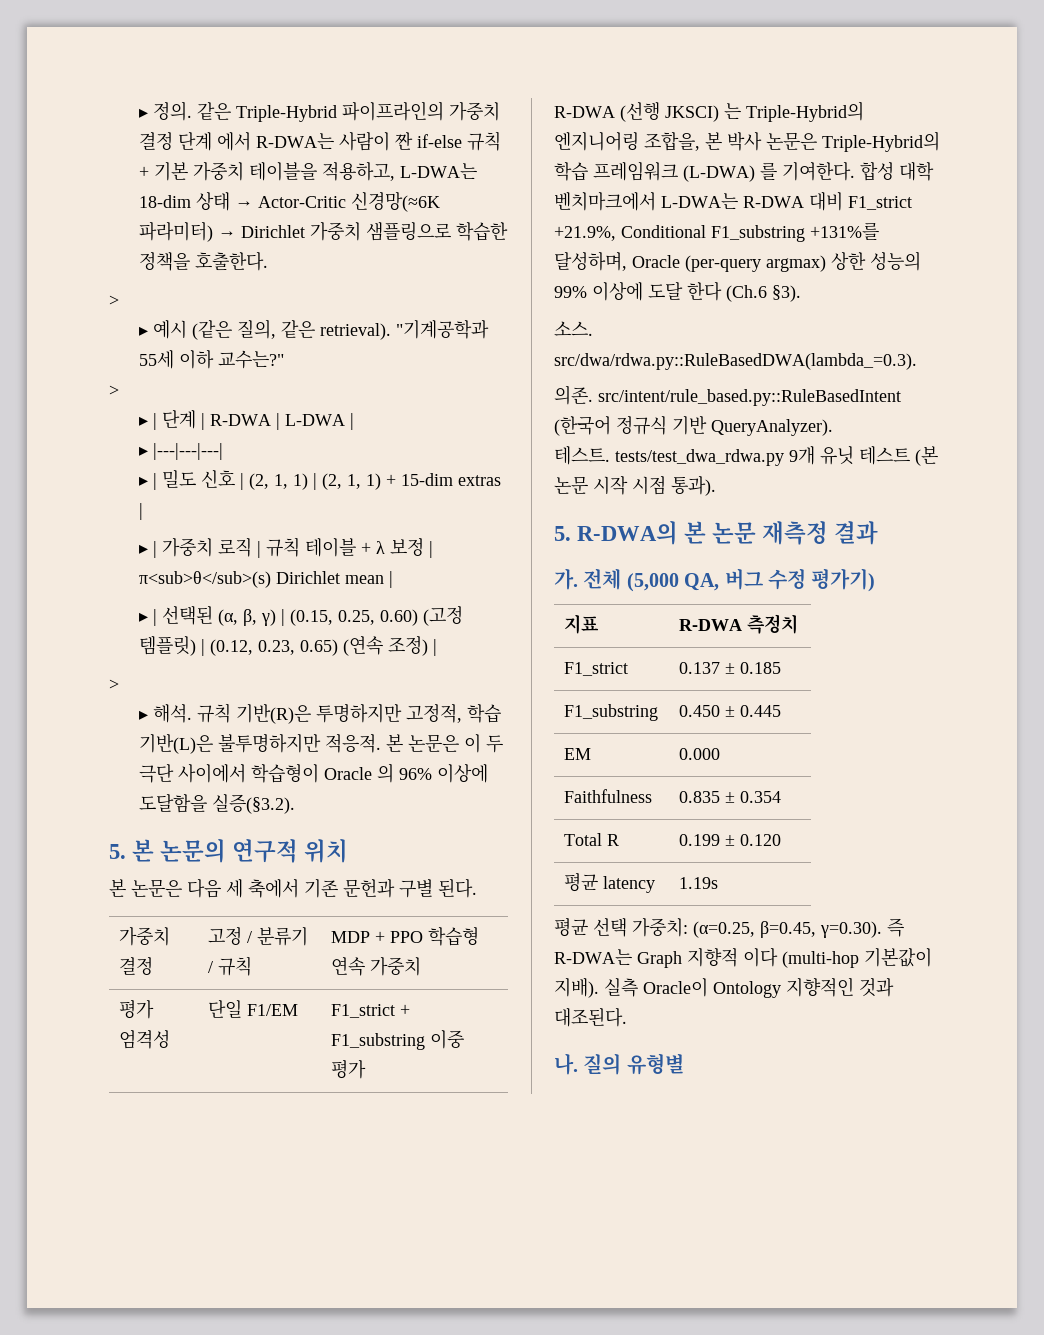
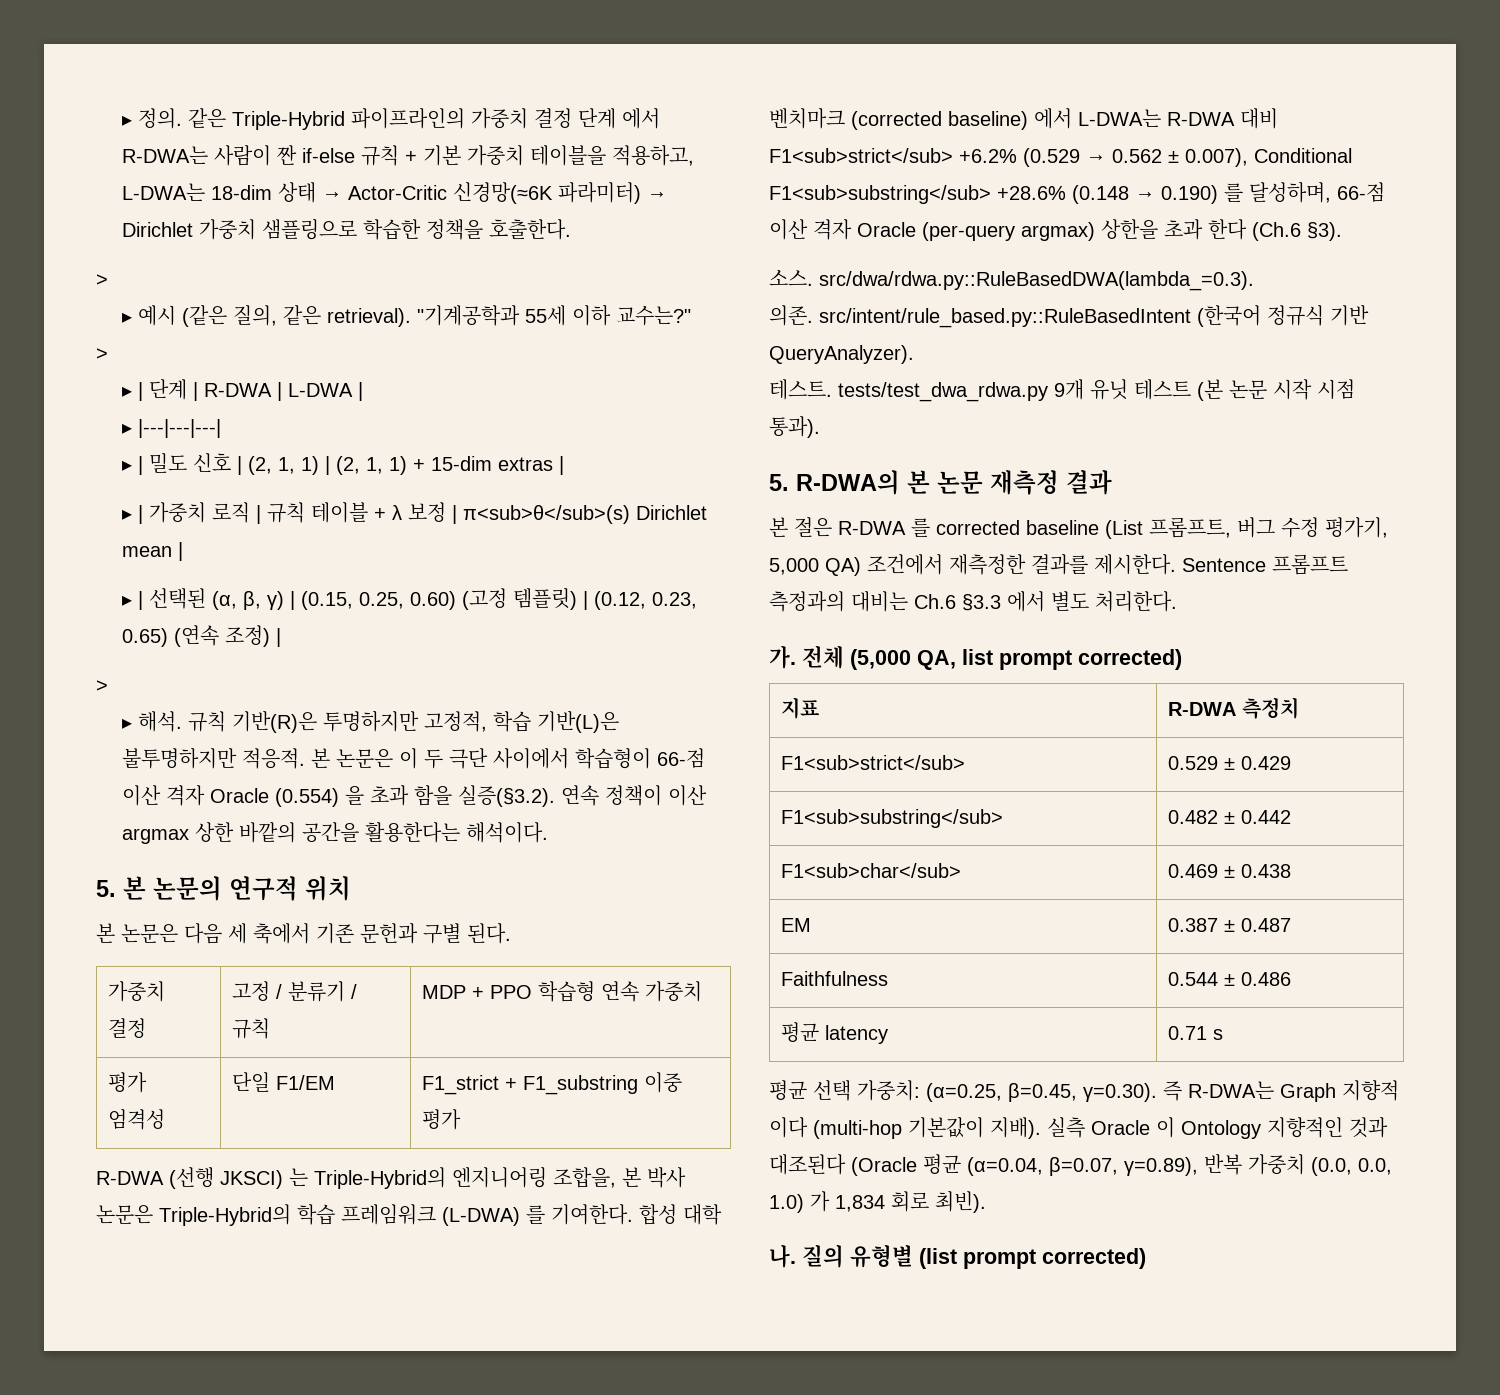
- 본 논문은 이 두 극단 사이에서 학습형이 Oracle 의 96% 이상에 도달함을 실증(§3.2).
+ 본 논문은 이 두 극단 사이에서 학습형이 66-점 이산 격자 Oracle (0.554) 을 초과 함을 실증(§3.2). 연속 정책이 이산 argmax 상한 바깥의 공간을 활용한다는 해석이다.
- 합성 대학 벤치마크에서 L-DWA는 R-DWA 대비 F1_strict +21.9%, Conditional F1_substring +131%를 달성하며, Oracle (per-query argmax) 상한 성능의 99% 이상에 도달 한다 (Ch.6 §3).
+ 합성 대학 벤치마크 (corrected baseline) 에서 L-DWA는 R-DWA 대비 F1<sub>strict</sub> +6.2% (0.529 → 0.562 ± 0.007), Conditional F1<sub>substring</sub> +28.6% (0.148 → 0.190) 를 달성하며, 66-점 이산 격자 Oracle (per-query argmax) 상한을 초과 한다 (Ch.6 §3).
+ 본 절은 R-DWA 를 corrected baseline (List 프롬프트, 버그 수정 평가기, 5,000 QA) 조건에서 재측정한 결과를 제시한다. Sentence 프롬프트 측정과의 대비는 Ch.6 §3.3 에서 별도 처리한다.
- 전체 (5,000 QA, 버그 수정 평가기)
+ 전체 (5,000 QA, list prompt corrected)
- F1_strict | 0.137 ± 0.185
- F1_substring | 0.450 ± 0.445
- EM | 0.000
- Faithfulness | 0.835 ± 0.354
- Total R | 0.199 ± 0.120
+ F1<sub>strict</sub> | 0.529 ± 0.429
+ F1<sub>substring</sub> | 0.482 ± 0.442
+ F1<sub>char</sub> | 0.469 ± 0.438
+ EM | 0.387 ± 0.487
+ Faithfulness | 0.544 ± 0.486
- 평균 latency | 1.19s
+ 평균 latency | 0.71 s
- 실측 Oracle이 Ontology 지향적인 것과 대조된다.
+ 실측 Oracle 이 Ontology 지향적인 것과 대조된다 (Oracle 평균 (α=0.04, β=0.07, γ=0.89), 반복 가중치 (0.0, 0.0, 1.0) 가 1,834 회로 최빈).
- 질의 유형별
+ 질의 유형별 (list prompt corrected)

